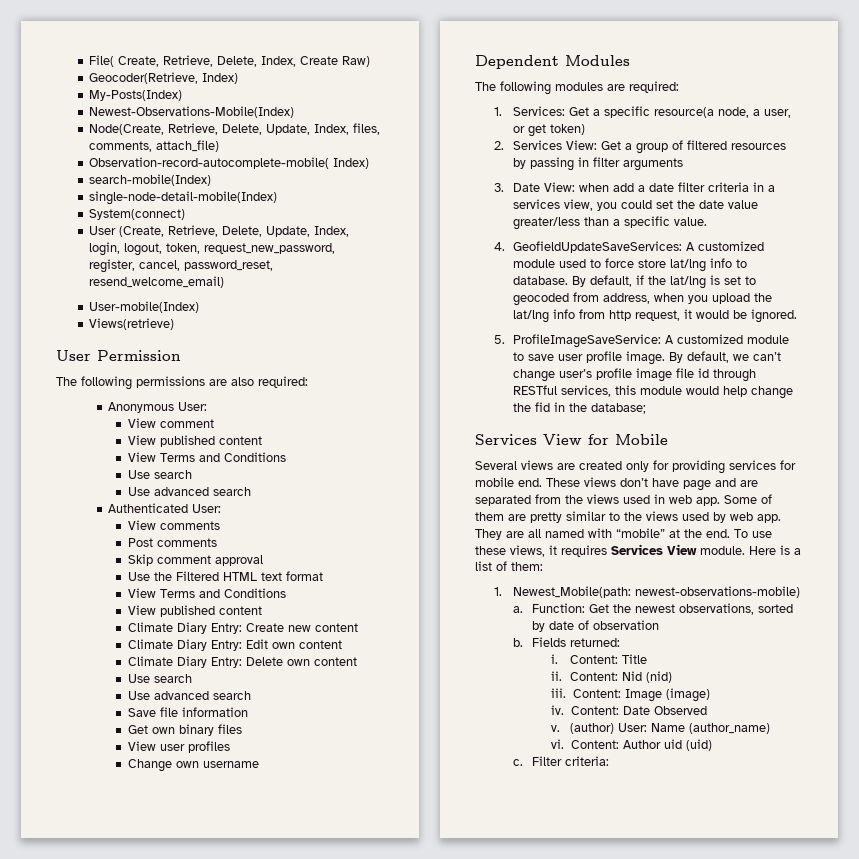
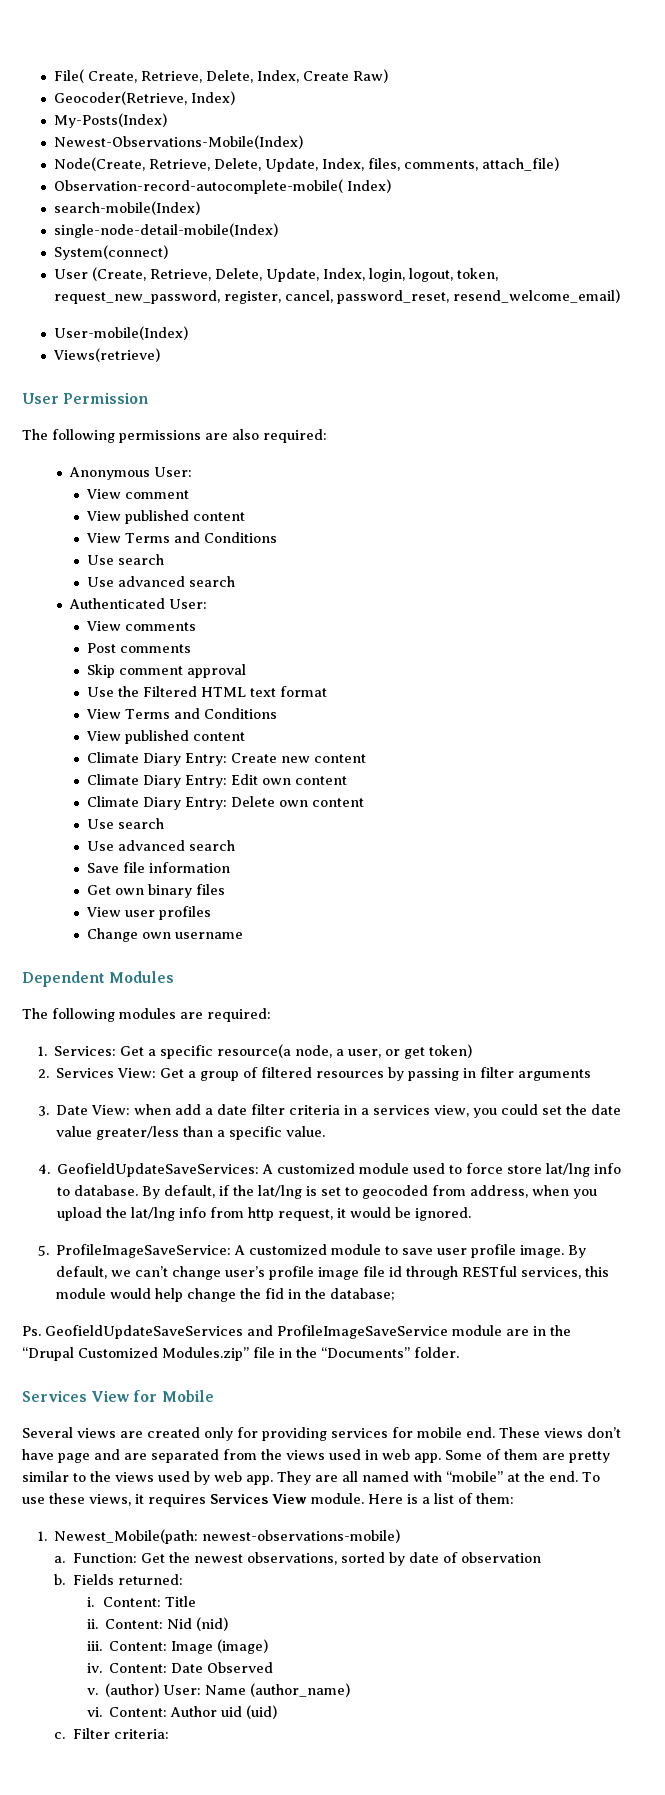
+ Ps. GeofieldUpdateSaveServices and ProfileImageSaveService module are in the “Drupal Customized Modules.zip” file in the “Documents” folder.

